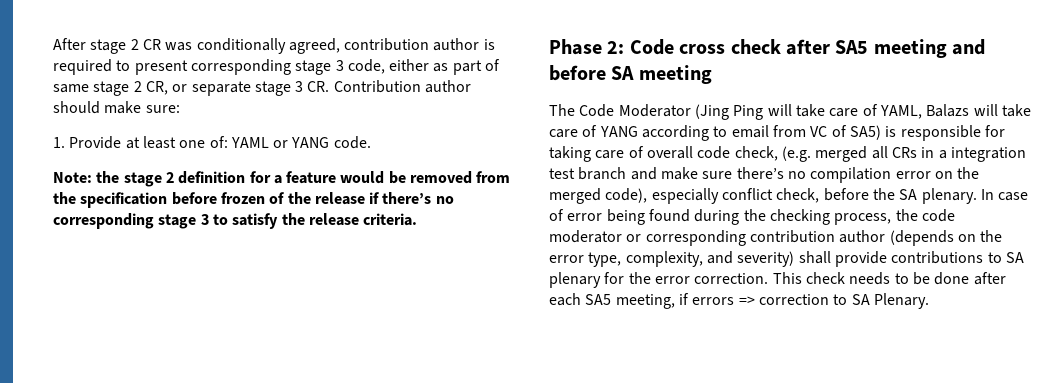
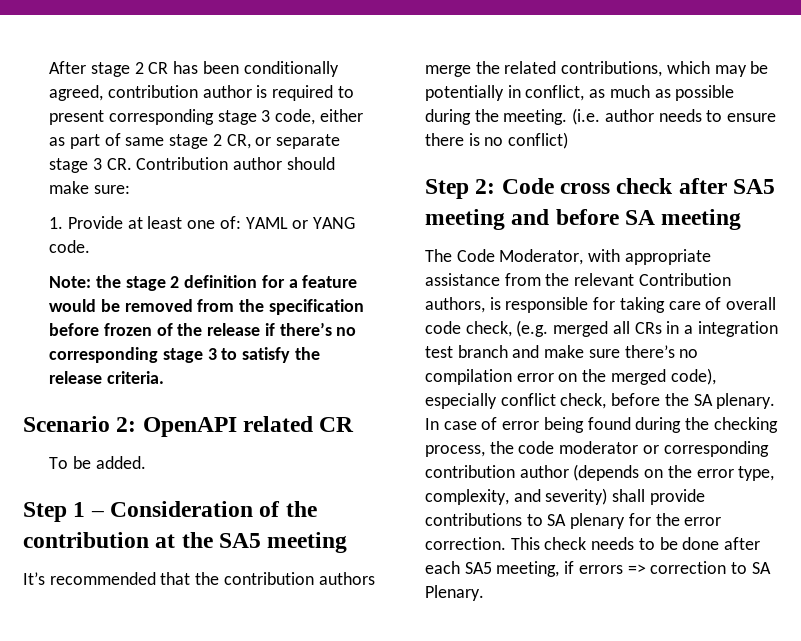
- After stage 2 CR was conditionally agreed, contribution author is required to present corresponding stage 3 code, either as part of same stage 2 CR, or separate stage 3 CR. Contribution author should make sure:
+ After stage 2 CR has been conditionally agreed, contribution author is required to present corresponding stage 3 code, either as part of same stage 2 CR, or separate stage 3 CR. Contribution author should make sure:
- Phase 2: Code cross check after SA5 meeting and before SA meeting
+ Scenario 2: OpenAPI related CR
+ To be added.
+ Step 1 – Consideration of the contribution at the SA5 meeting
+ It’s recommended that the contribution authors merge the related contributions, which may be potentially in conflict, as much as possible during the meeting. (i.e. author needs to ensure there is no conflict)
+ Step 2: Code cross check after SA5 meeting and before SA meeting
- The Code Moderator (Jing Ping will take care of YAML, Balazs will take care of YANG according to email from VC of SA5) is responsible for taking care of overall code check, (e.g. merged all CRs in a integration test branch and make sure there’s no compilation error on the merged code), especially conflict check, before the SA plenary.
+ The Code Moderator, with appropriate assistance from the relevant Contribution authors, is responsible for taking care of overall code check, (e.g. merged all CRs in a integration test branch and make sure there’s no compilation error on the merged code), especially conflict check, before the SA plenary.

